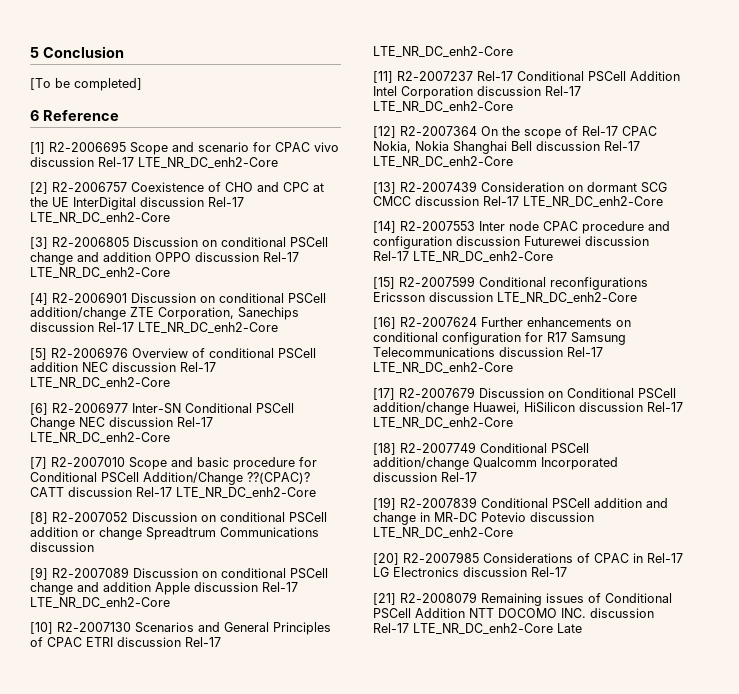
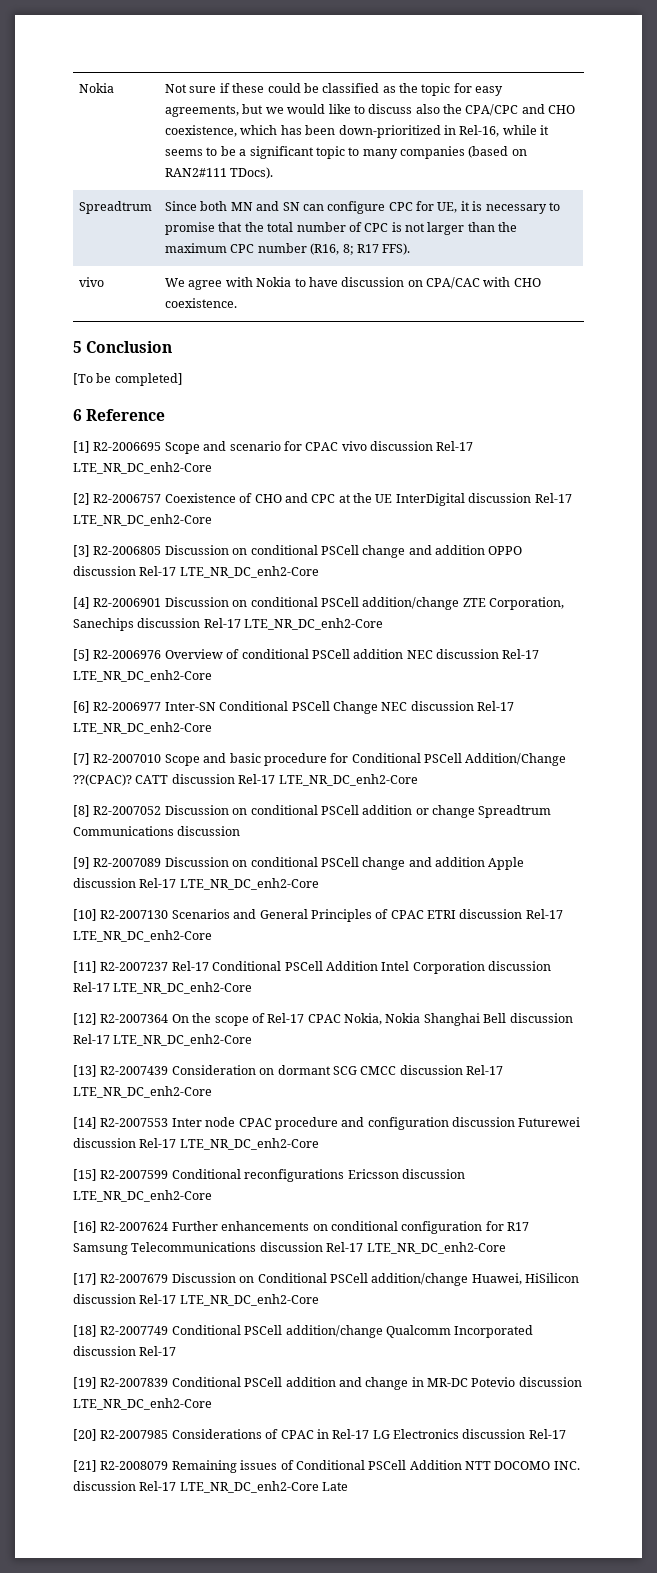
+ Nokia | Not sure if these could be classified as the topic for easy agreements, but we would like to discuss also the CPA/CPC and CHO coexistence, which has been down-prioritized in Rel-16, while it seems to be a significant topic to many companies (based on RAN2#111 TDocs).
+ Spreadtrum | Since both MN and SN can configure CPC for UE, it is necessary to promise that the total number of CPC is not larger than the maximum CPC number (R16, 8; R17 FFS).
+ vivo | We agree with Nokia to have discussion on CPA/CAC with CHO coexistence.

